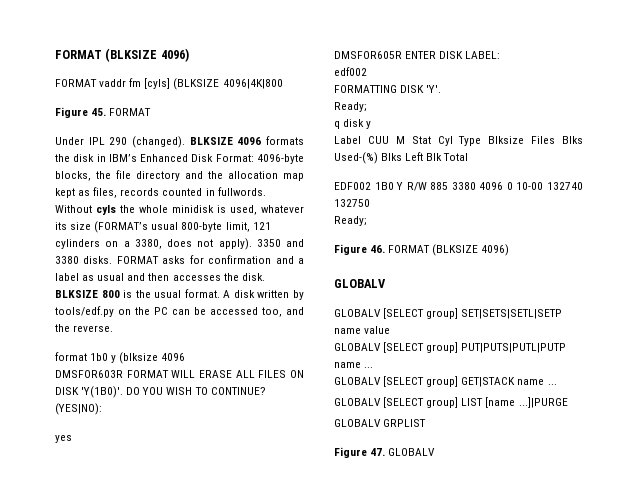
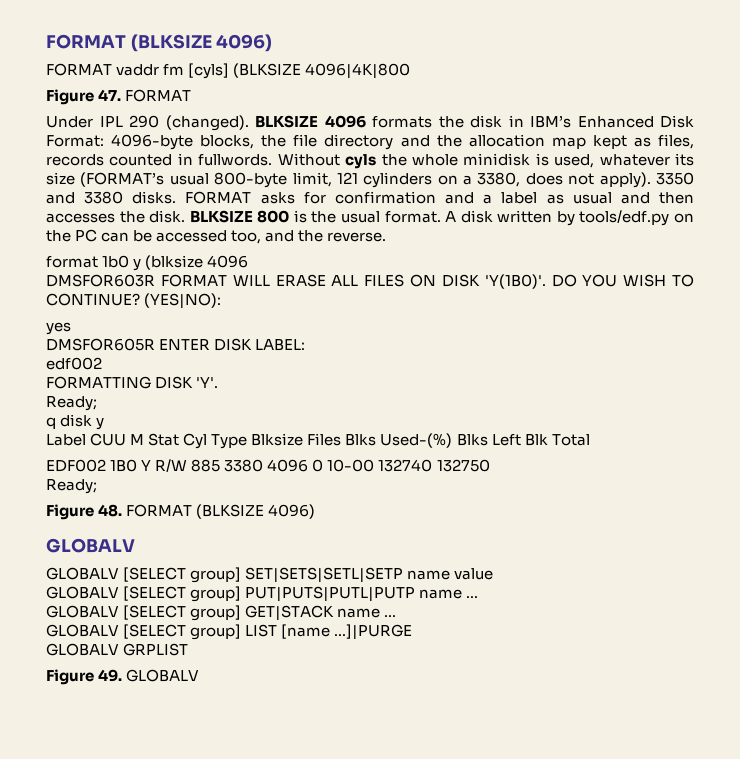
- Figure 45. FORMAT
+ Figure 47. FORMAT
- Figure 46. FORMAT (BLKSIZE 4096)
+ Figure 48. FORMAT (BLKSIZE 4096)
- Figure 47. GLOBALV
+ Figure 49. GLOBALV

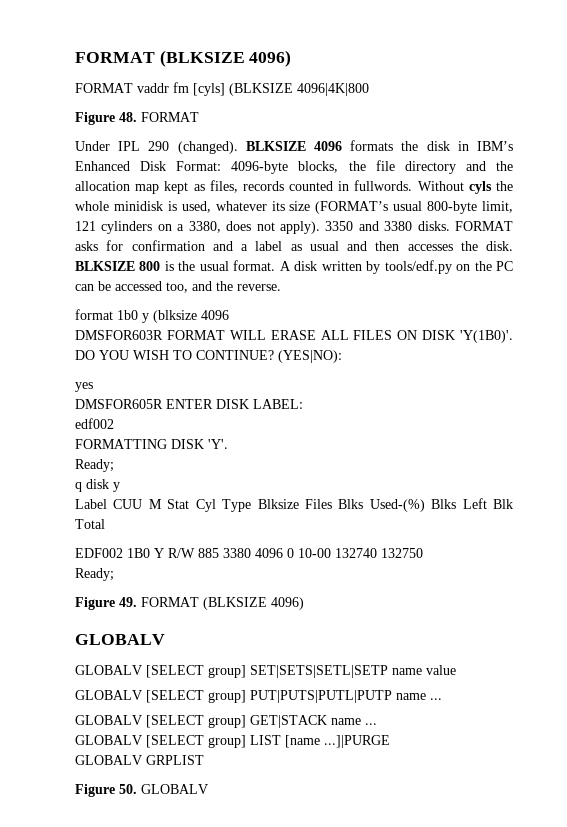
- Figure 47. FORMAT
+ Figure 48. FORMAT
- Figure 48. FORMAT (BLKSIZE 4096)
+ Figure 49. FORMAT (BLKSIZE 4096)
- Figure 49. GLOBALV
+ Figure 50. GLOBALV

